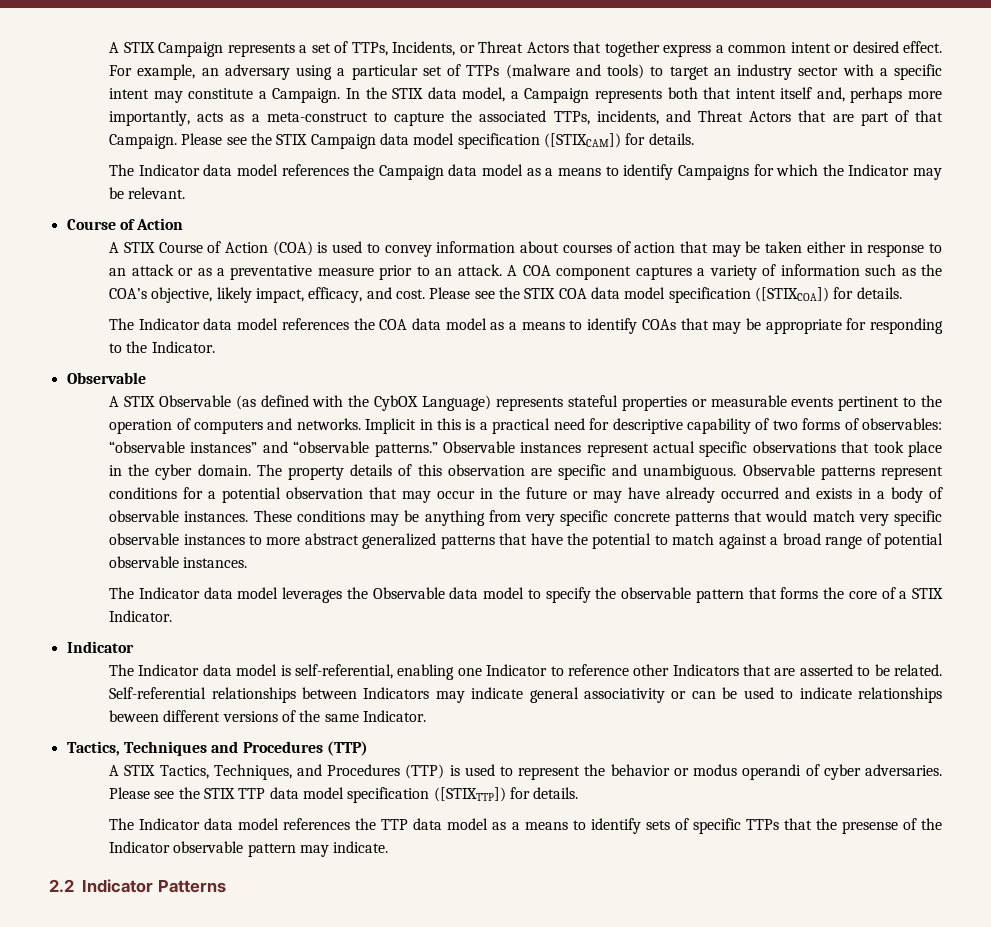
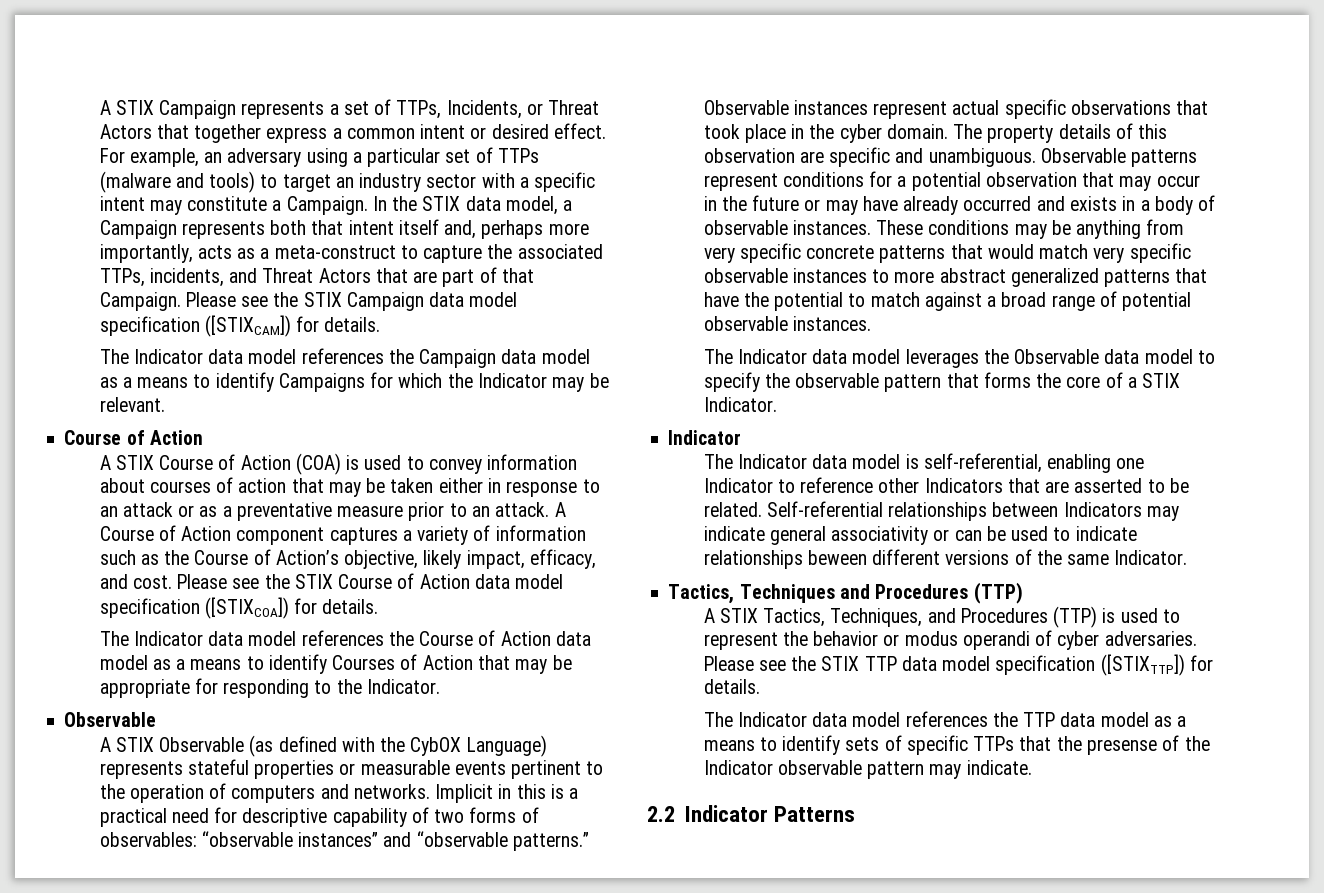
- A COA component captures a variety of information such as the COA’s objective, likely impact, efficacy, and cost.
+ A Course of Action component captures a variety of information such as the Course of Action’s objective, likely impact, efficacy, and cost.
- Please see the STIX COA data model specification ([STIXCOA]) for details.
+ Please see the STIX Course of Action data model specification ([STIXCOA]) for details.
- The Indicator data model references the COA data model as a means to identify COAs that may be appropriate for responding to the Indicator.
+ The Indicator data model references the Course of Action data model as a means to identify Courses of Action that may be appropriate for responding to the Indicator.

